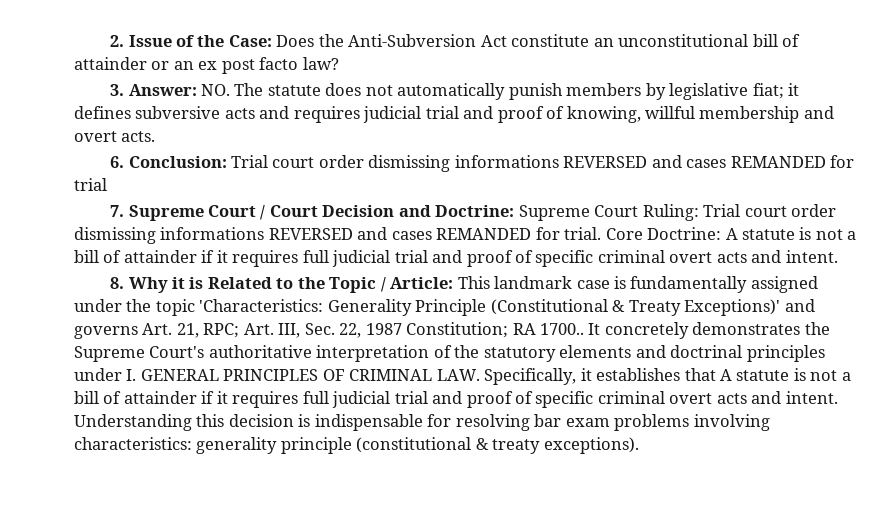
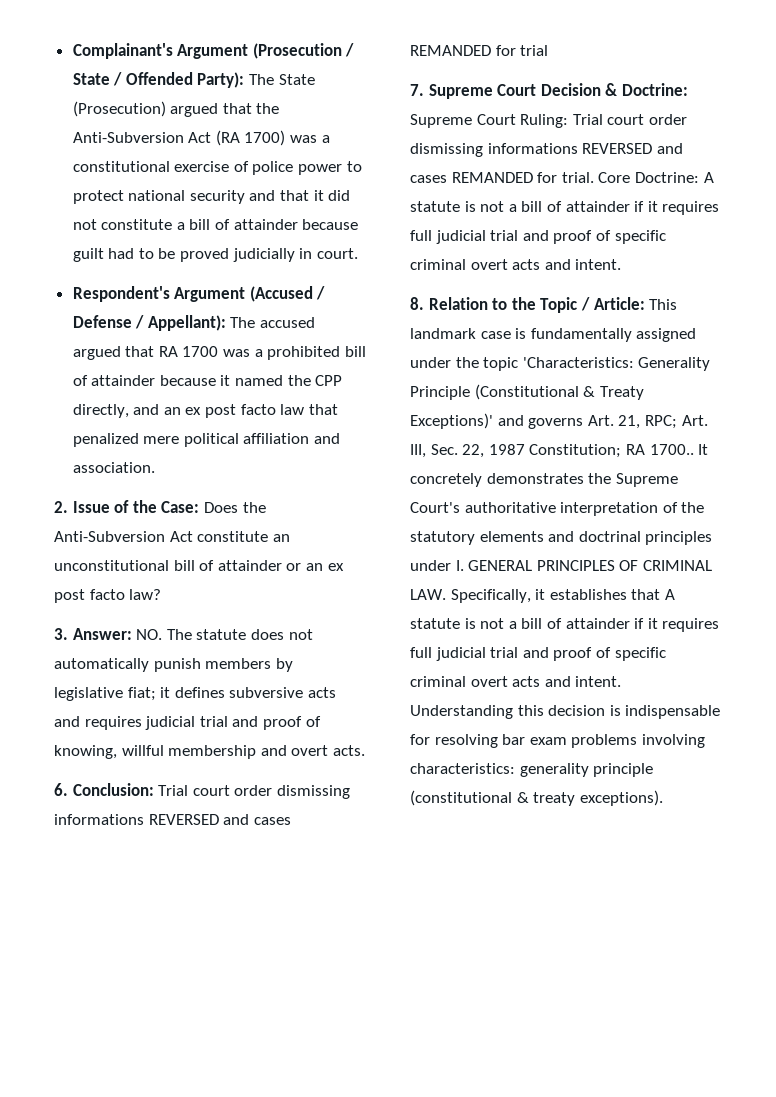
+ Complainant's Argument (Prosecution / State / Offended Party): The State (Prosecution) argued that the Anti-Subversion Act (RA 1700) was a constitutional exercise of police power to protect national security and that it did not constitute a bill of attainder because guilt had to be proved judicially in court.
+ Respondent's Argument (Accused / Defense / Appellant): The accused argued that RA 1700 was a prohibited bill of attainder because it named the CPP directly, and an ex post facto law that penalized mere political affiliation and association.
- 7. Supreme Court / Court Decision and Doctrine: Supreme Court Ruling: Trial court order dismissing informations REVERSED and cases REMANDED for trial.
+ 7. Supreme Court Decision & Doctrine: Supreme Court Ruling: Trial court order dismissing informations REVERSED and cases REMANDED for trial.
- 8. Why it is Related to the Topic / Article: This landmark case is fundamentally assigned under the topic 'Characteristics: Generality Principle (Constitutional & Treaty Exceptions)' and governs Art. 21, RPC; Art. III, Sec. 22, 1987 Constitution; RA 1700..
+ 8. Relation to the Topic / Article: This landmark case is fundamentally assigned under the topic 'Characteristics: Generality Principle (Constitutional & Treaty Exceptions)' and governs Art. 21, RPC; Art. III, Sec. 22, 1987 Constitution; RA 1700..

